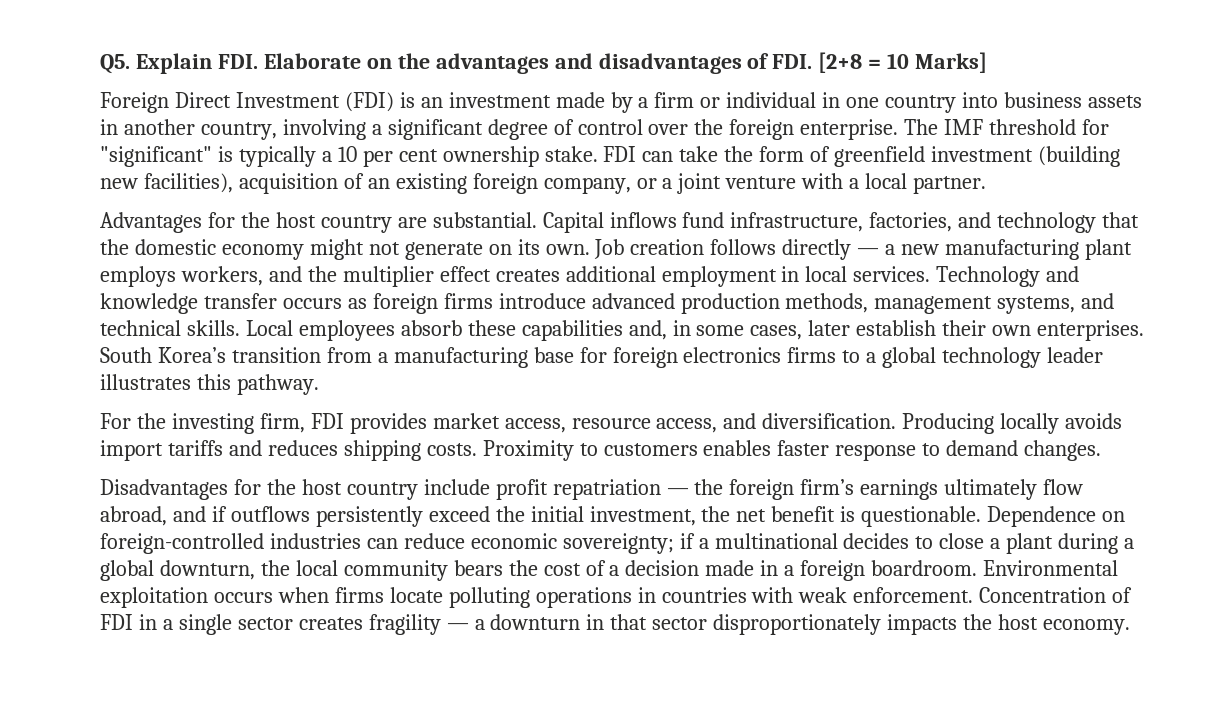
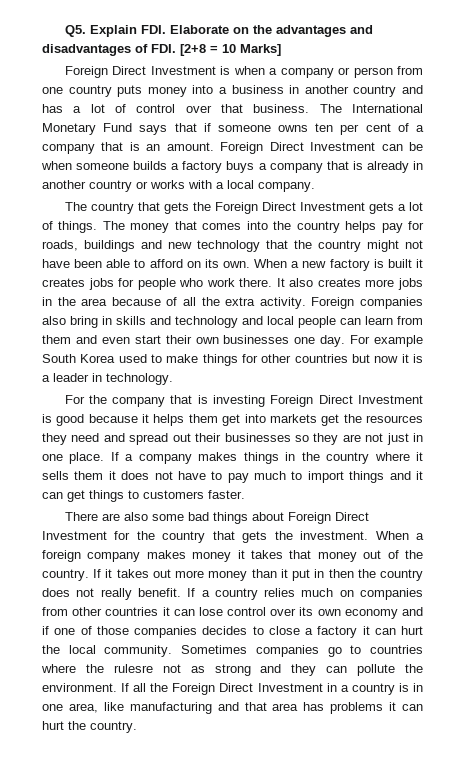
- Foreign Direct Investment (FDI) is an investment made by a firm or individual in one country into business assets in another country, involving a significant degree of control over the foreign enterprise. The IMF threshold for "significant" is typically a 10 per cent ownership stake. FDI can take the form of greenfield investment (building new facilities), acquisition of an existing foreign company, or a joint venture with a local partner.
- Advantages for the host country are substantial. Capital inflows fund infrastructure, factories, and technology that the domestic economy might not generate on its own. Job creation follows directly — a new manufacturing plant employs workers, and the multiplier effect creates additional employment in local services. Technology and knowledge transfer occurs as foreign firms introduce advanced production methods, management systems, and technical skills. Local employees absorb these capabilities and, in some cases, later establish their own enterprises. South Korea’s transition from a manufacturing base for foreign electronics firms to a global technology leader illustrates this pathway.
- For the investing firm, FDI provides market access, resource access, and diversification. Producing locally avoids import tariffs and reduces shipping costs. Proximity to customers enables faster response to demand changes.
- Disadvantages for the host country include profit repatriation — the foreign firm’s earnings ultimately flow abroad, and if outflows persistently exceed the initial investment, the net benefit is questionable. Dependence on foreign-controlled industries can reduce economic sovereignty; if a multinational decides to close a plant during a global downturn, the local community bears the cost of a decision made in a foreign boardroom. Environmental exploitation occurs when firms locate polluting operations in countries with weak enforcement. Concentration of FDI in a single sector creates fragility — a downturn in that sector disproportionately impacts the host economy.
+ Foreign Direct Investment is when a company or person from one country puts money into a business in another country and has a lot of control over that business. The International Monetary Fund says that if someone owns ten per cent of a company that is an amount. Foreign Direct Investment can be when someone builds a factory buys a company that is already in another country or works with a local company.
+ The country that gets the Foreign Direct Investment gets a lot of things. The money that comes into the country helps pay for roads, buildings and new technology that the country might not have been able to afford on its own. When a new factory is built it creates jobs for people who work there. It also creates more jobs in the area because of all the extra activity. Foreign companies also bring in skills and technology and local people can learn from them and even start their own businesses one day. For example South Korea used to make things for other countries but now it is a leader in technology.
+ For the company that is investing Foreign Direct Investment is good because it helps them get into markets get the resources they need and spread out their businesses so they are not just in one place. If a company makes things in the country where it sells them it does not have to pay much to import things and it can get things to customers faster.
+ There are also some bad things about Foreign Direct Investment for the country that gets the investment. When a foreign company makes money it takes that money out of the country. If it takes out more money than it put in then the country does not really benefit. If a country relies much on companies from other countries it can lose control over its own economy and if one of those companies decides to close a factory it can hurt the local community. Sometimes companies go to countries where the rulesre not as strong and they can pollute the environment. If all the Foreign Direct Investment in a country is in one area, like manufacturing and that area has problems it can hurt the country.

